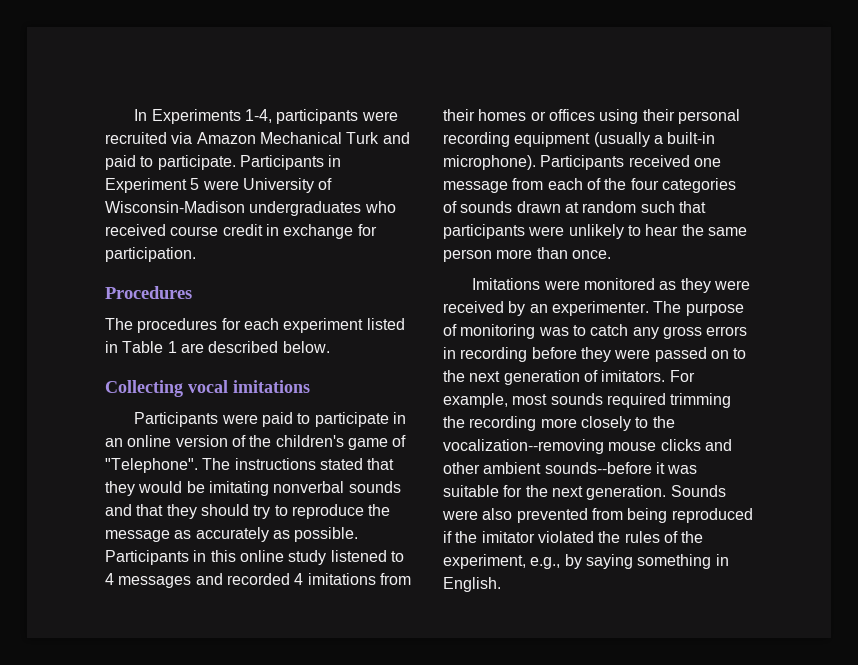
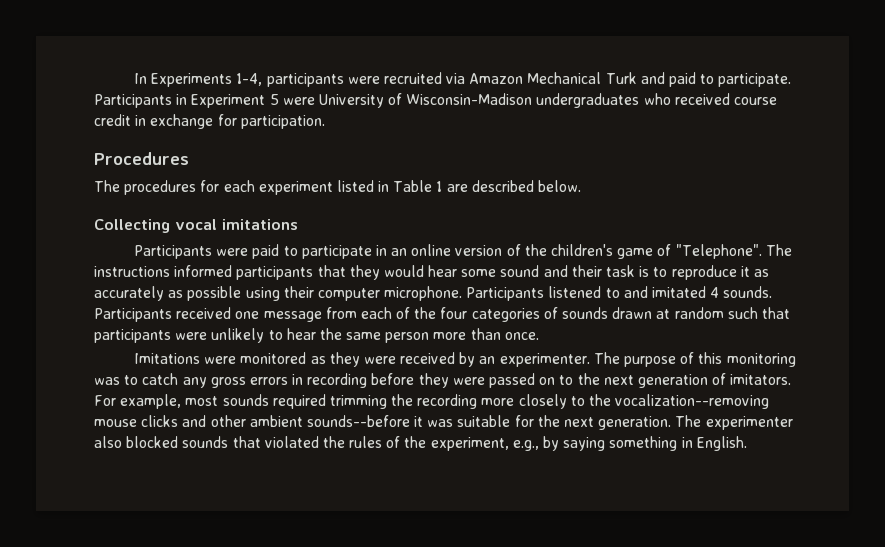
- The instructions stated that they would be imitating nonverbal sounds and that they should try to reproduce the message as accurately as possible. Participants in this online study listened to 4 messages and recorded 4 imitations from their homes or offices using their personal recording equipment (usually a built-in microphone).
+ The instructions informed participants that they would hear some sound and their task is to reproduce it as accurately as possible using their computer microphone. Participants listened to and imitated 4 sounds.
- The purpose of monitoring was to catch any gross errors in recording before they were passed on to the next generation of imitators.
+ The purpose of this monitoring was to catch any gross errors in recording before they were passed on to the next generation of imitators.
- Sounds were also prevented from being reproduced if the imitator violated the rules of the experiment, e.g., by saying something in English.
+ The experimenter also blocked sounds that violated the rules of the experiment, e.g., by saying something in English.

